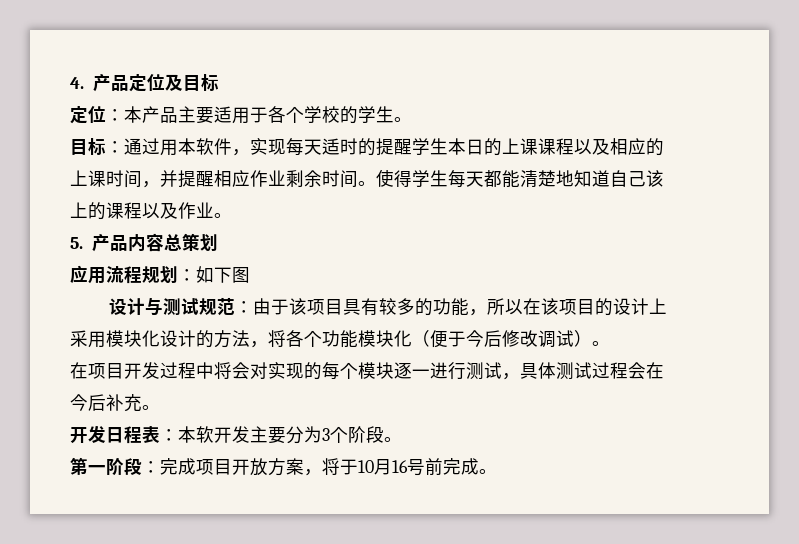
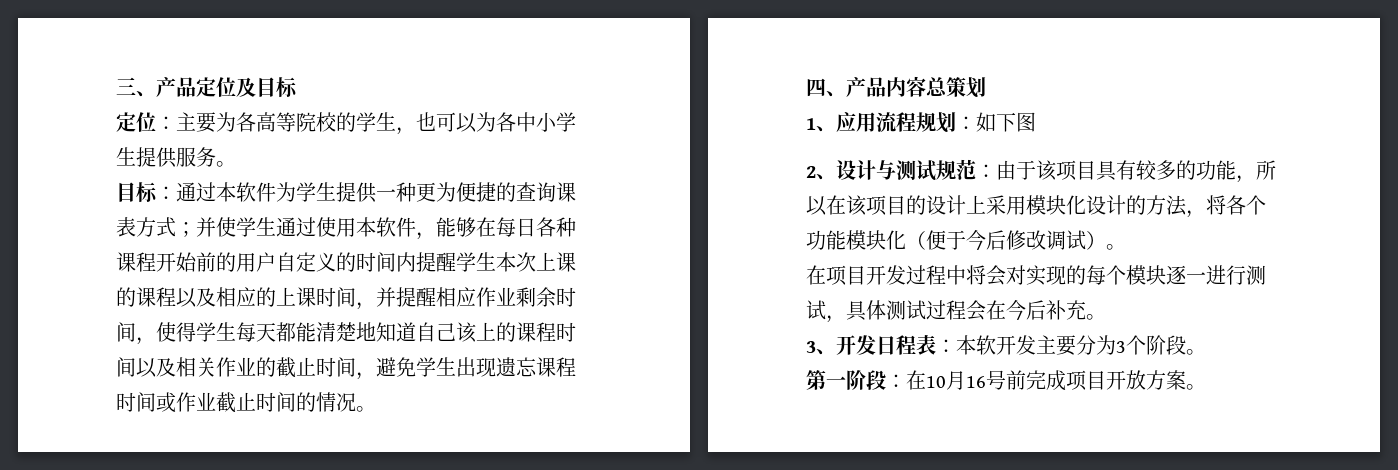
- 4.产品定位及目标
+ 三、产品定位及目标
- 定位：本产品主要适用于各个学校的学生。
- 目标：通过用本软件，实现每天适时的提醒学生本日的上课课程以及相应的上课时间，并提醒相应作业剩余时间。使得学生每天都能清楚地知道自己该上的课程以及作业。
- 5.产品内容总策划
+ 定位：主要为各高等院校的学生，也可以为各中小学生提供服务。
+ 目标：通过本软件为学生提供一种更为便捷的查询课表方式；并使学生通过使用本软件，能够在每日各种课程开始前的用户自定义的时间内提醒学生本次上课的课程以及相应的上课时间，并提醒相应作业剩余时间，使得学生每天都能清楚地知道自己该上的课程时间以及相关作业的截止时间，避免学生出现遗忘课程时间或作业截止时间的情况。
+ 四、产品内容总策划
- 应用流程规划：如下图
+ 1、应用流程规划：如下图
- 设计与测试规范：由于该项目具有较多的功能，所以在该项目的设计上采用模块化设计的方法，将各个功能模块化（便于今后修改调试）。
+ 2、设计与测试规范：由于该项目具有较多的功能，所以在该项目的设计上采用模块化设计的方法，将各个功能模块化（便于今后修改调试）。
- 开发日程表：本软开发主要分为3个阶段。
+ 3、开发日程表：本软开发主要分为3个阶段。
- 第一阶段：完成项目开放方案，将于10月16号前完成。
+ 第一阶段：在10月16号前完成项目开放方案。

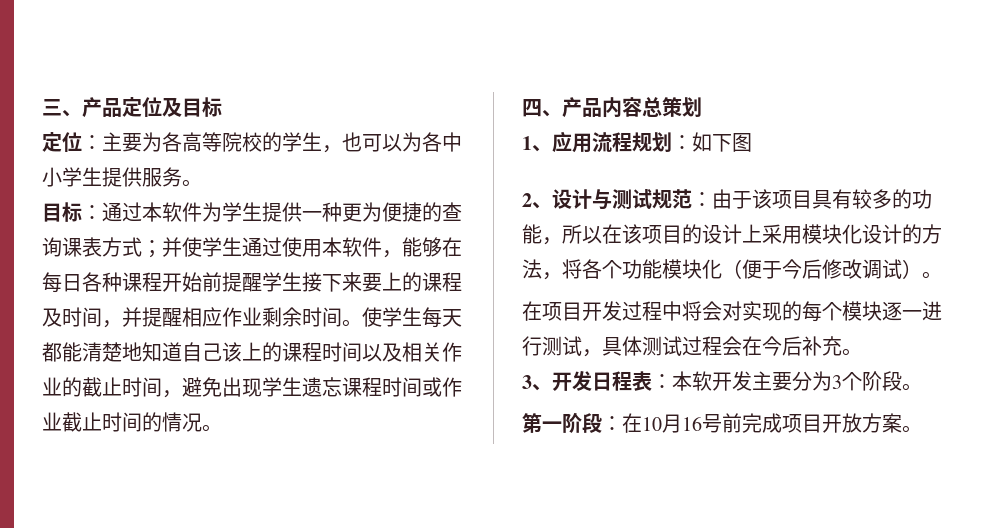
- 目标：通过本软件为学生提供一种更为便捷的查询课表方式；并使学生通过使用本软件，能够在每日各种课程开始前的用户自定义的时间内提醒学生本次上课的课程以及相应的上课时间，并提醒相应作业剩余时间，使得学生每天都能清楚地知道自己该上的课程时间以及相关作业的截止时间，避免学生出现遗忘课程时间或作业截止时间的情况。
+ 目标：通过本软件为学生提供一种更为便捷的查询课表方式；并使学生通过使用本软件，能够在每日各种课程开始前提醒学生接下来要上的课程及时间，并提醒相应作业剩余时间。使学生每天都能清楚地知道自己该上的课程时间以及相关作业的截止时间，避免出现学生遗忘课程时间或作业截止时间的情况。

